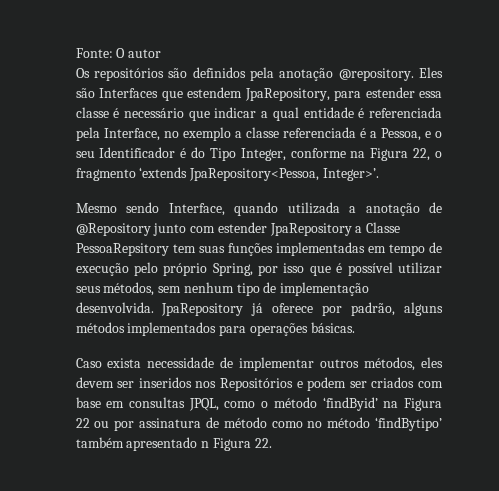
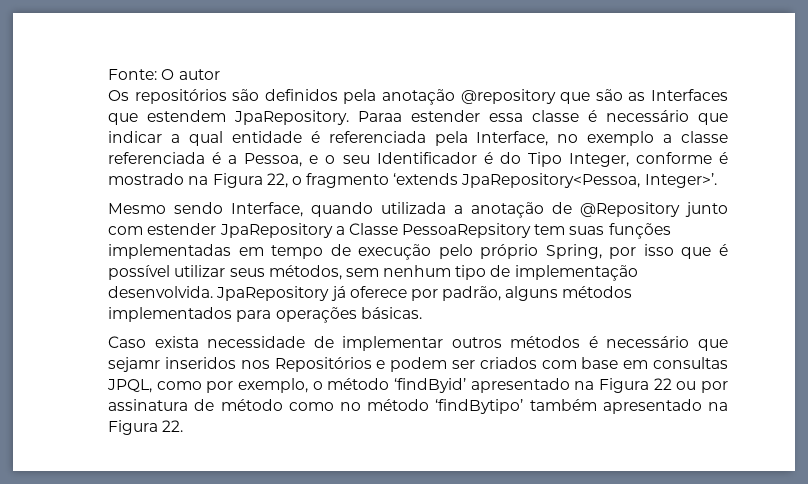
- Os repositórios são definidos pela anotação @repository. Eles são Interfaces que estendem JpaRepository, para estender essa classe é necessário que indicar a qual entidade é referenciada pela Interface, no exemplo a classe referenciada é a Pessoa, e o seu Identificador é do Tipo Integer, conforme na Figura 22, o fragmento ‘extends JpaRepository<Pessoa, Integer>’.
+ Os repositórios são definidos pela anotação @repository que são as Interfaces que estendem JpaRepository. Paraa estender essa classe é necessário que indicar a qual entidade é referenciada pela Interface, no exemplo a classe referenciada é a Pessoa, e o seu Identificador é do Tipo Integer, conforme é mostrado na Figura 22, o fragmento ‘extends JpaRepository<Pessoa, Integer>’.
- Caso exista necessidade de implementar outros métodos, eles devem ser inseridos nos Repositórios e podem ser criados com base em consultas JPQL, como o método ‘findByid’ na Figura 22 ou por assinatura de método como no método ‘findBytipo’ também apresentado n Figura 22.
+ Caso exista necessidade de implementar outros métodos é necessário que sejamr inseridos nos Repositórios e podem ser criados com base em consultas JPQL, como por exemplo, o método ‘findByid’ apresentado na Figura 22 ou por assinatura de método como no método ‘findBytipo’ também apresentado na Figura 22.

